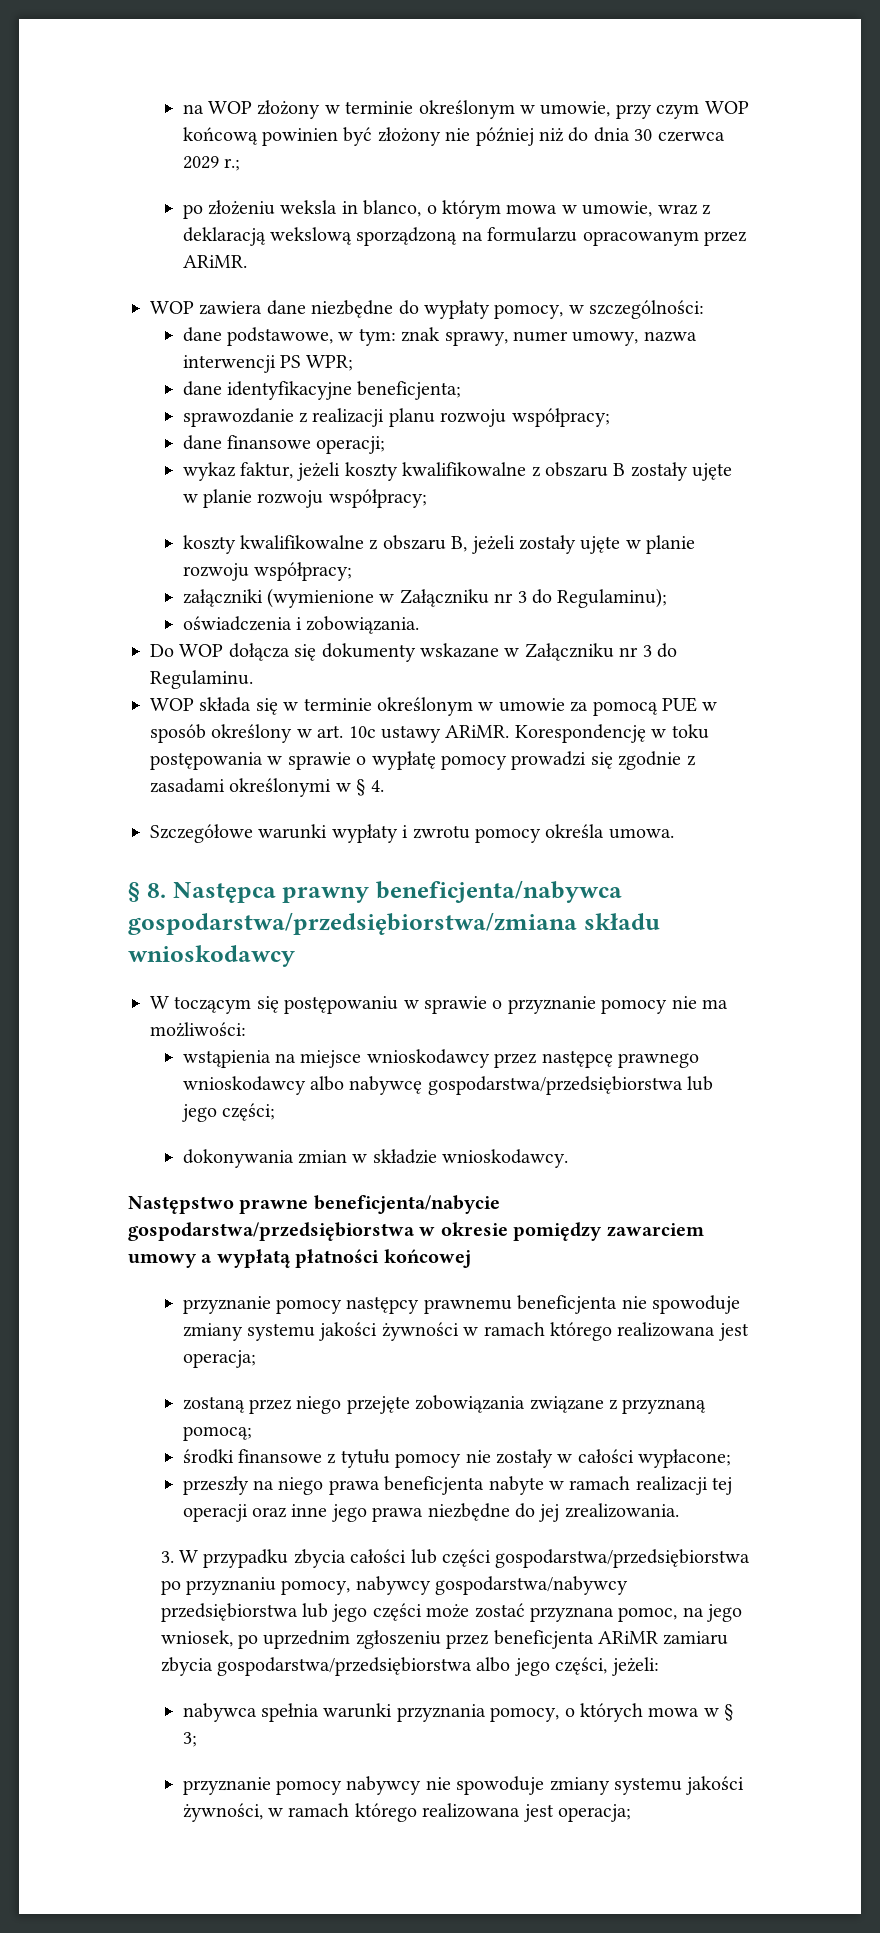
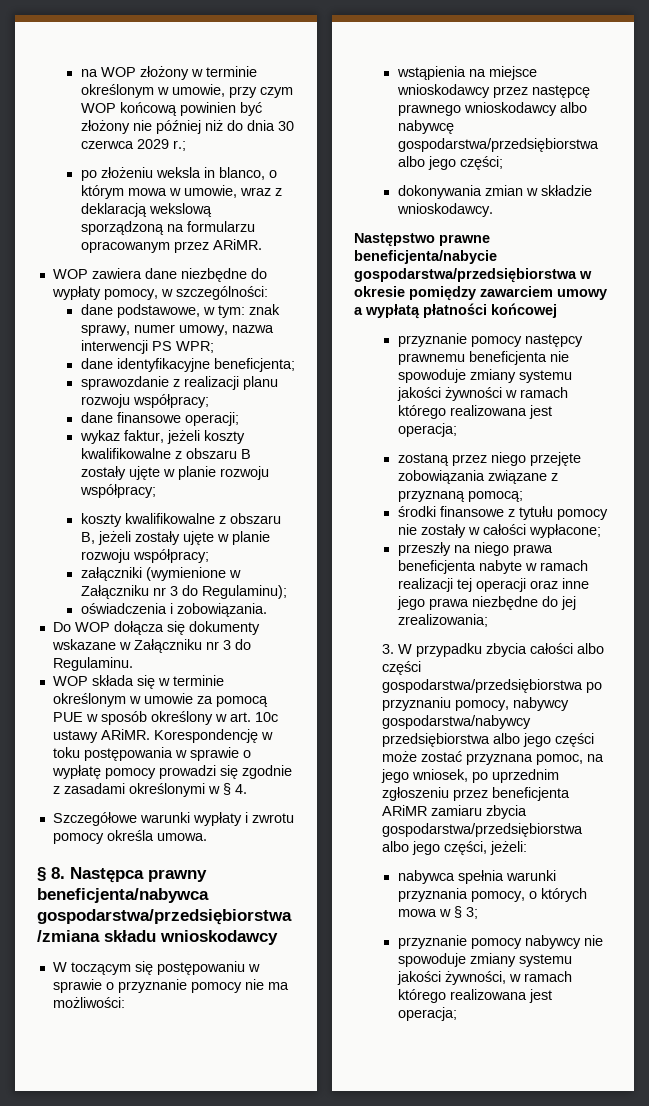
- wstąpienia na miejsce wnioskodawcy przez następcę prawnego wnioskodawcy albo nabywcę gospodarstwa/przedsiębiorstwa lub jego części;
+ wstąpienia na miejsce wnioskodawcy przez następcę prawnego wnioskodawcy albo nabywcę gospodarstwa/przedsiębiorstwa albo jego części;
- przeszły na niego prawa beneficjenta nabyte w ramach realizacji tej operacji oraz inne jego prawa niezbędne do jej zrealizowania.
+ przeszły na niego prawa beneficjenta nabyte w ramach realizacji tej operacji oraz inne jego prawa niezbędne do jej zrealizowania;
- 3. W przypadku zbycia całości lub części gospodarstwa/przedsiębiorstwa po przyznaniu pomocy, nabywcy gospodarstwa/nabywcy przedsiębiorstwa lub jego części może zostać przyznana pomoc, na jego wniosek, po uprzednim zgłoszeniu przez beneficjenta ARiMR zamiaru zbycia gospodarstwa/przedsiębiorstwa albo jego części, jeżeli:
+ 3. W przypadku zbycia całości albo części gospodarstwa/przedsiębiorstwa po przyznaniu pomocy, nabywcy gospodarstwa/nabywcy przedsiębiorstwa albo jego części może zostać przyznana pomoc, na jego wniosek, po uprzednim zgłoszeniu przez beneficjenta ARiMR zamiaru zbycia gospodarstwa/przedsiębiorstwa albo jego części, jeżeli:

